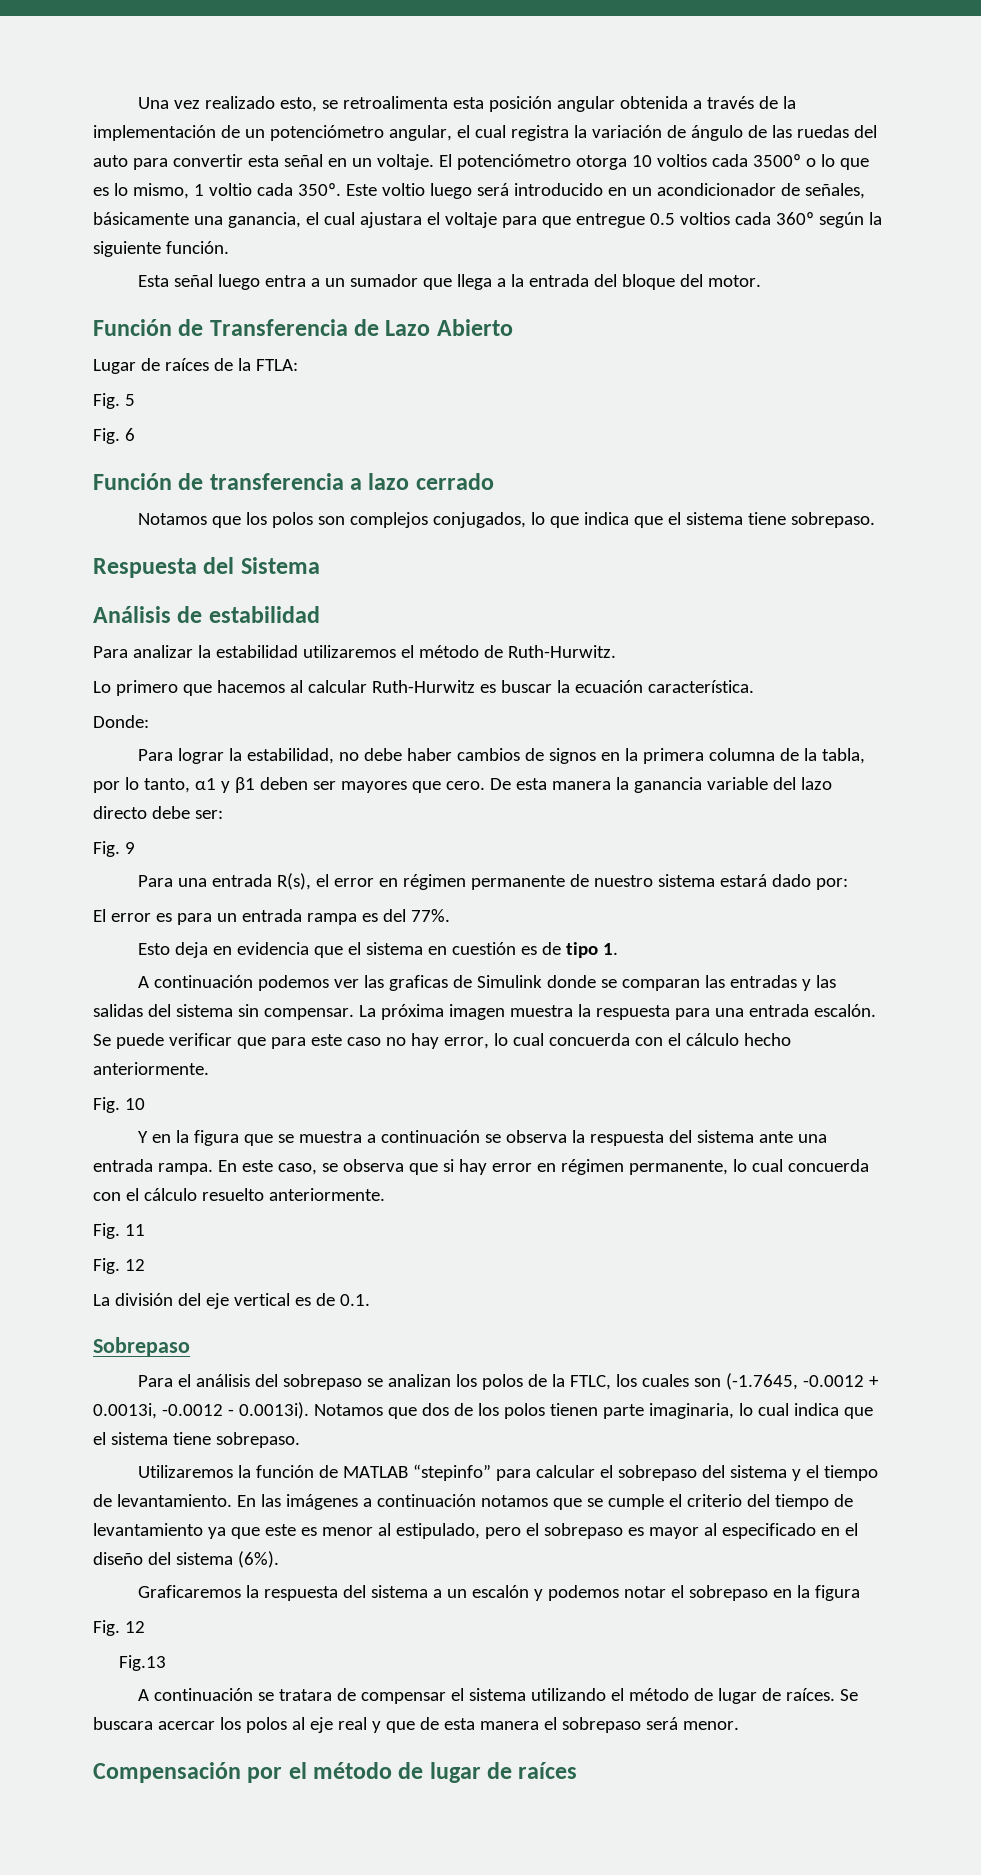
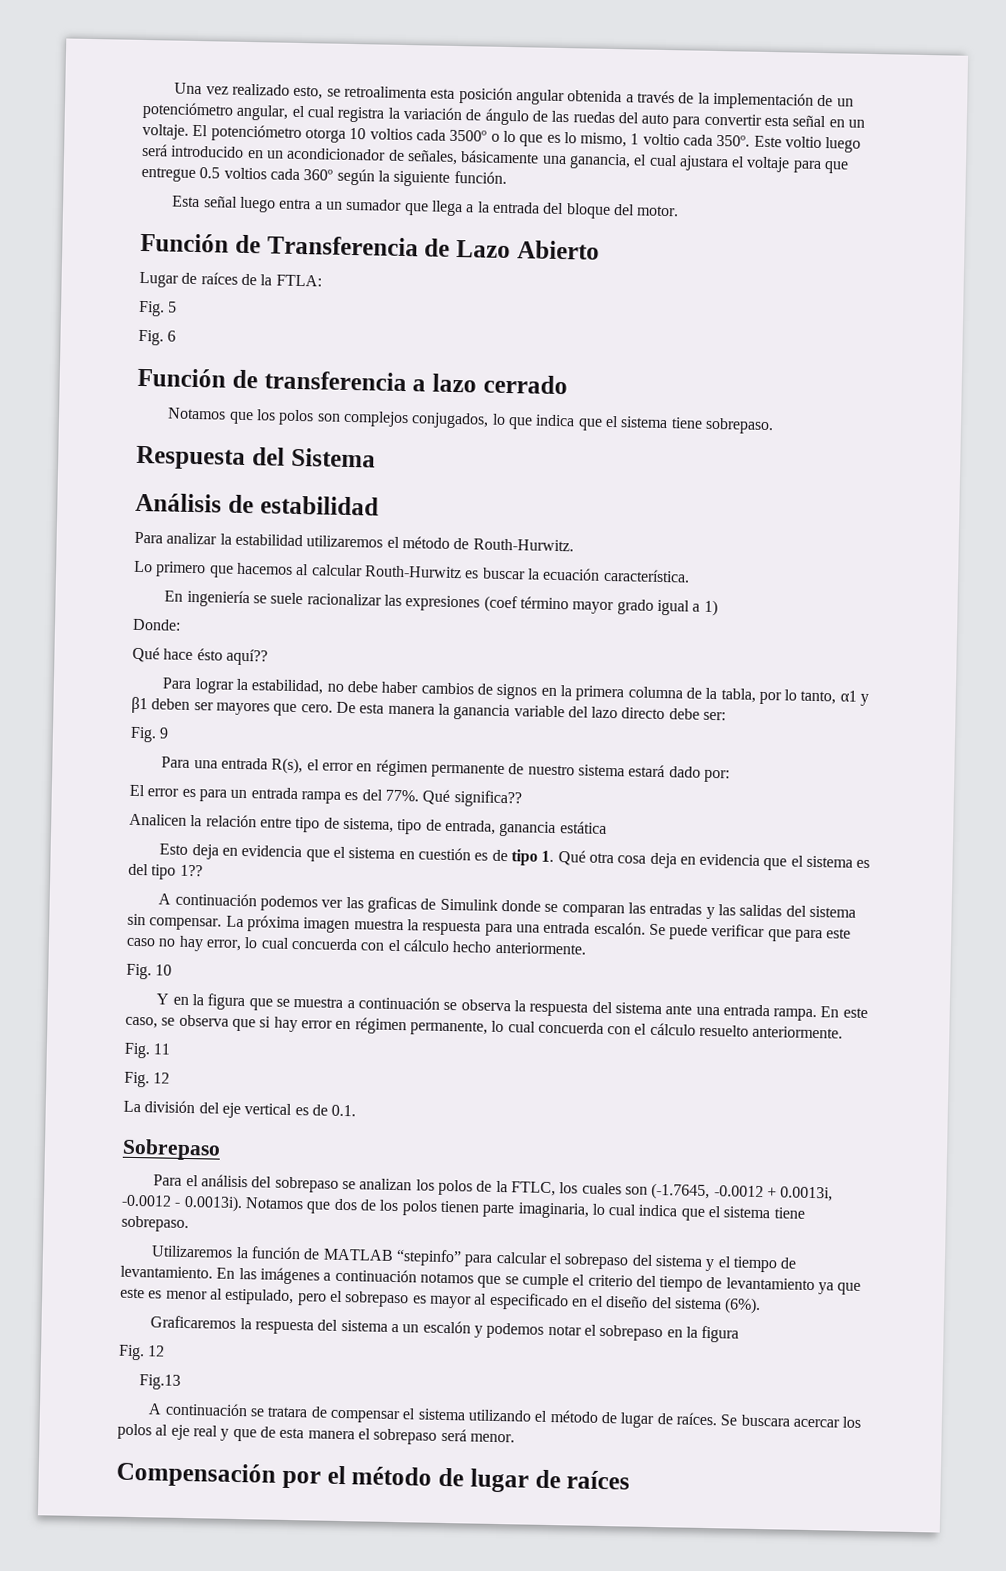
- Para analizar la estabilidad utilizaremos el método de Ruth-Hurwitz.
+ Para analizar la estabilidad utilizaremos el método de Routh-Hurwitz.
- Lo primero que hacemos al calcular Ruth-Hurwitz es buscar la ecuación característica.
+ Lo primero que hacemos al calcular Routh-Hurwitz es buscar la ecuación característica.
+ En ingeniería se suele racionalizar las expresiones (coef término mayor grado igual a 1)
  Donde:
+ Qué hace ésto aquí??
+ Qué significa??
+ Analicen la relación entre tipo de sistema, tipo de entrada, ganancia estática
- Esto deja en evidencia que el sistema en cuestión es de tipo 1.
+ Esto deja en evidencia que el sistema en cuestión es de tipo 1. Qué otra cosa deja en evidencia que el sistema es del tipo 1??

